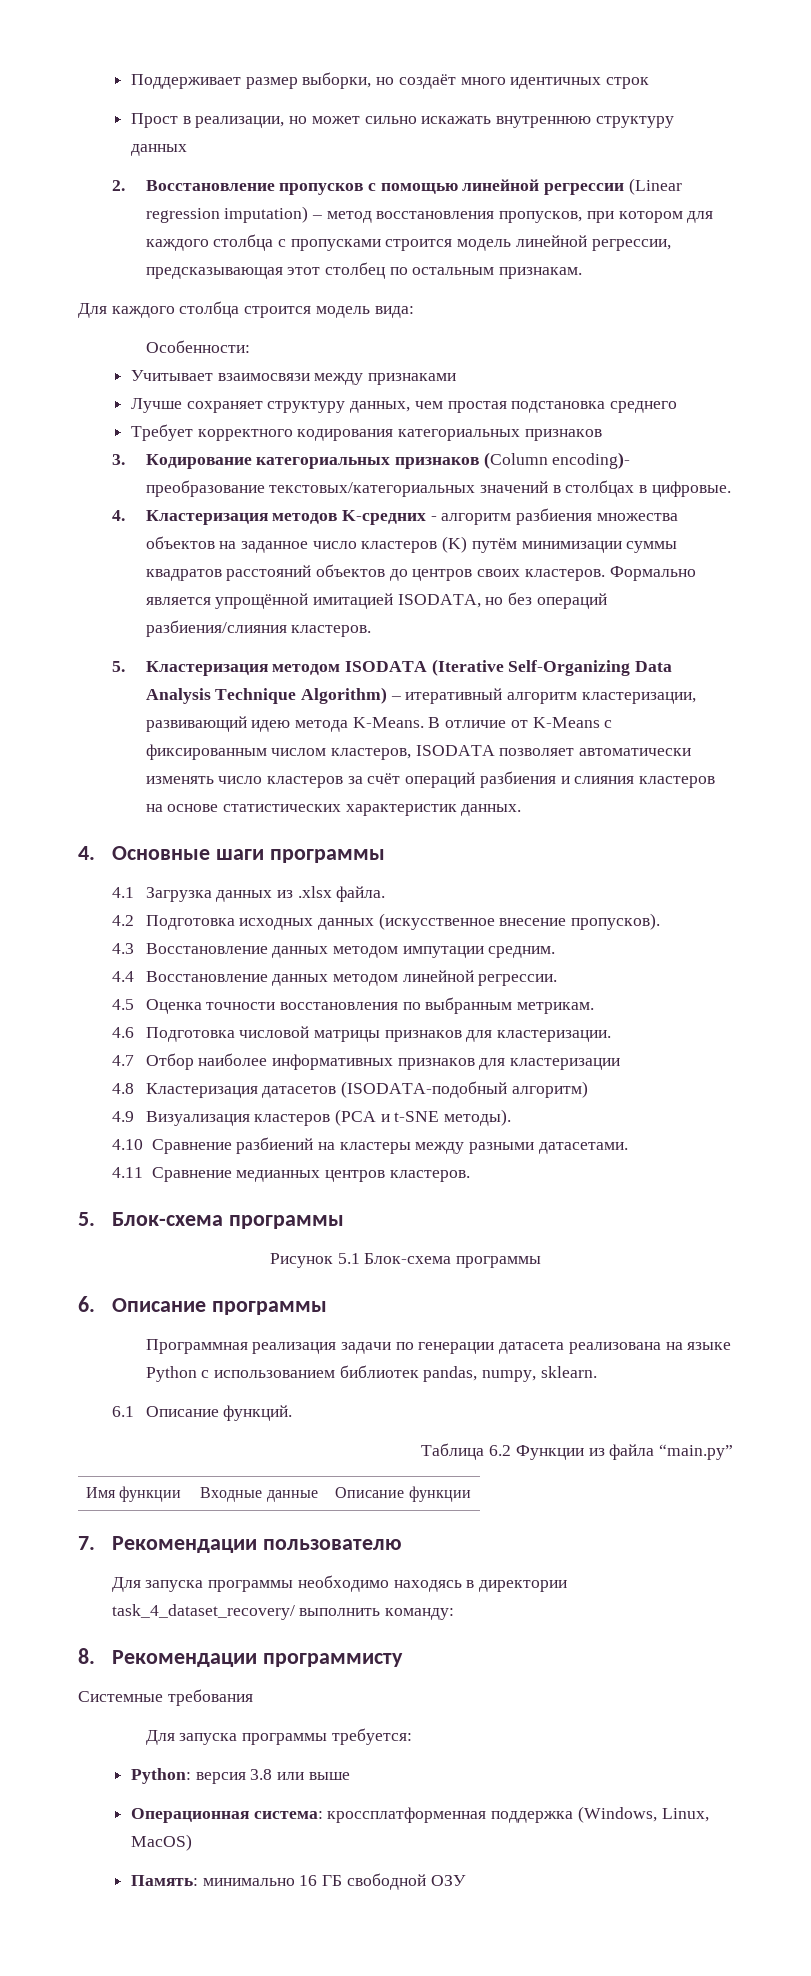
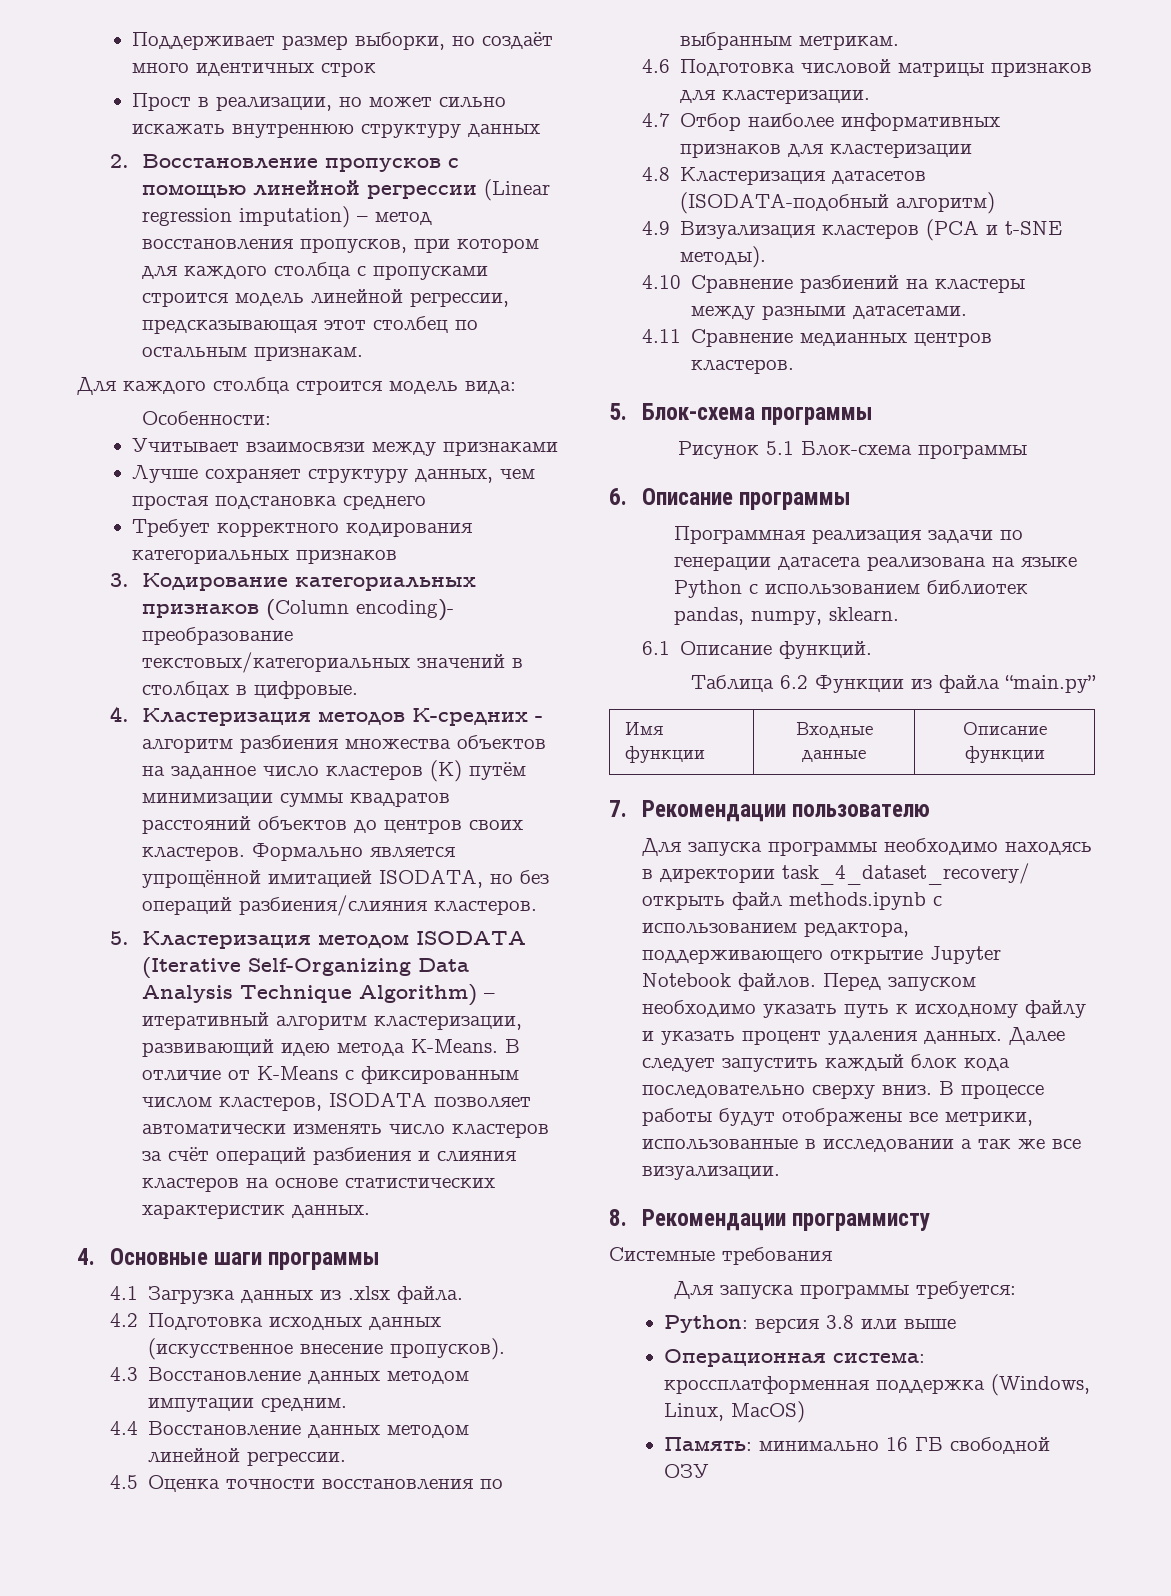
- Для запуска программы необходимо находясь в директории task_4_dataset_recovery/ выполнить команду:
+ Для запуска программы необходимо находясь в директории task_4_dataset_recovery/ открыть файл methods.ipynb с использованием редактора, поддерживающего открытие Jupyter Notebook файлов. Перед запуском необходимо указать путь к исходному файлу и указать процент удаления данных. Далее следует запустить каждый блок кода последовательно сверху вниз. В процессе работы будут отображены все метрики, использованные в исследовании а так же все визуализации.

